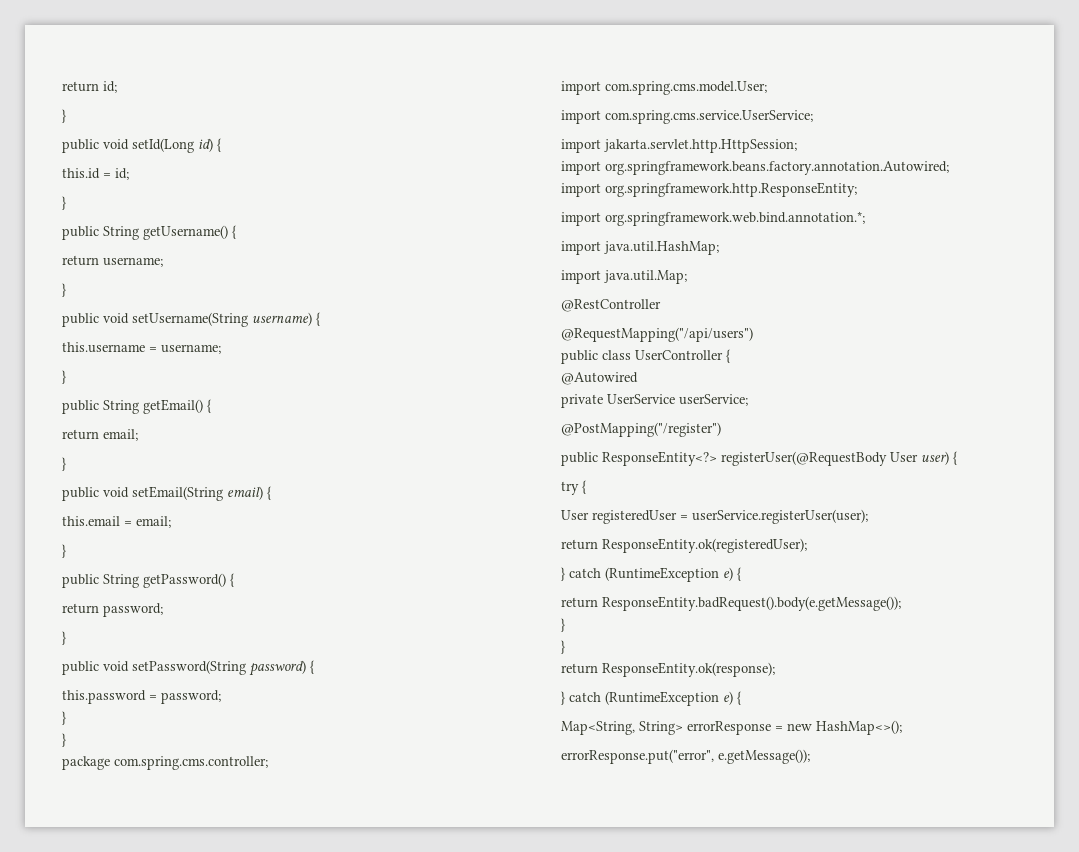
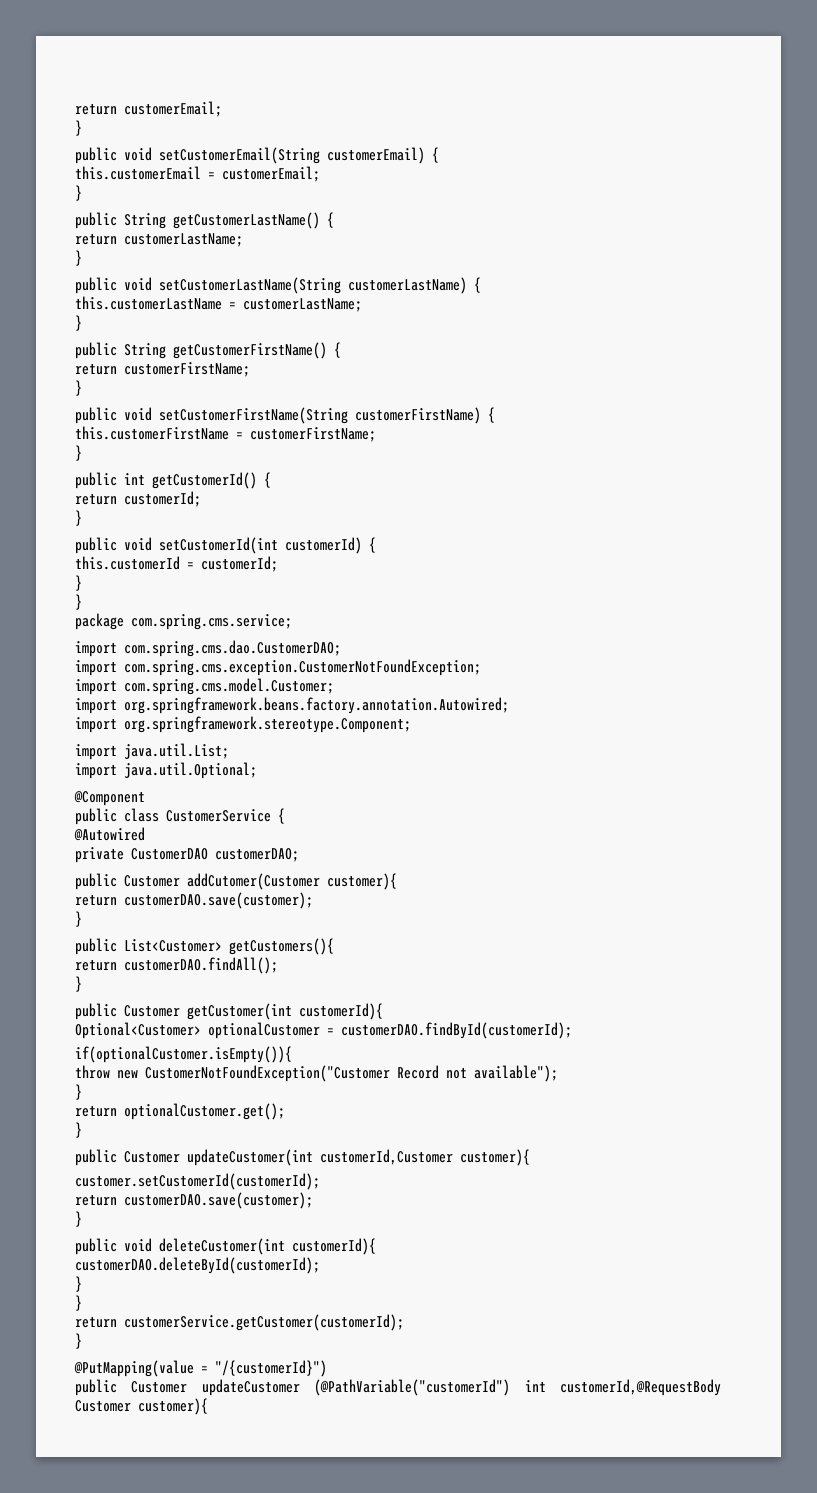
- return id;
+ return customerEmail;
  }
- public void setId(Long id) {
- this.id = id;
+ public void setCustomerEmail(String customerEmail) {
+ this.customerEmail = customerEmail;
  }
- public String getUsername() {
- return username;
+ public String getCustomerLastName() {
+ return customerLastName;
  }
- public void setUsername(String username) {
- this.username = username;
+ public void setCustomerLastName(String customerLastName) {
+ this.customerLastName = customerLastName;
  }
- public String getEmail() {
- return email;
+ public String getCustomerFirstName() {
+ return customerFirstName;
  }
- public void setEmail(String email) {
- this.email = email;
+ public void setCustomerFirstName(String customerFirstName) {
+ this.customerFirstName = customerFirstName;
  }
- public String getPassword() {
- return password;
+ public int getCustomerId() {
+ return customerId;
  }
- public void setPassword(String password) {
- this.password = password;
+ public void setCustomerId(int customerId) {
+ this.customerId = customerId;
- package com.spring.cms.controller;
- import com.spring.cms.model.User;
- import com.spring.cms.service.UserService;
- import jakarta.servlet.http.HttpSession;
+ package com.spring.cms.service;
+ import com.spring.cms.dao.CustomerDAO;
+ import com.spring.cms.exception.CustomerNotFoundException;
+ import com.spring.cms.model.Customer;
- import org.springframework.http.ResponseEntity;
- import org.springframework.web.bind.annotation.*;
- import java.util.HashMap;
- import java.util.Map;
- @RestController
- @RequestMapping("/api/users")
+ import org.springframework.stereotype.Component;
+ import java.util.List;
+ import java.util.Optional;
+ @Component
- public class UserController {
+ public class CustomerService {
- private UserService userService;
- @PostMapping("/register")
- public ResponseEntity<?> registerUser(@RequestBody User user) {
- try {
- User registeredUser = userService.registerUser(user);
- return ResponseEntity.ok(registeredUser);
- } catch (RuntimeException e) {
- return ResponseEntity.badRequest().body(e.getMessage());
+ private CustomerDAO customerDAO;
+ public Customer addCutomer(Customer customer){
+ return customerDAO.save(customer);
+ }
+ public List<Customer> getCustomers(){
+ return customerDAO.findAll();
+ }
+ public Customer getCustomer(int customerId){
+ Optional<Customer> optionalCustomer = customerDAO.findById(customerId);
+ if(optionalCustomer.isEmpty()){
+ throw new CustomerNotFoundException("Customer Record not available");
+ }
+ return optionalCustomer.get();
+ }
+ public Customer updateCustomer(int customerId,Customer customer){
+ customer.setCustomerId(customerId);
+ return customerDAO.save(customer);
+ }
+ public void deleteCustomer(int customerId){
+ customerDAO.deleteById(customerId);
- return ResponseEntity.ok(response);
- } catch (RuntimeException e) {
- Map<String, String> errorResponse = new HashMap<>();
- errorResponse.put("error", e.getMessage());
+ return customerService.getCustomer(customerId);
+ }
+ @PutMapping(value = "/{customerId}")
+ public Customer updateCustomer (@PathVariable("customerId") int customerId,@RequestBody Customer customer){

